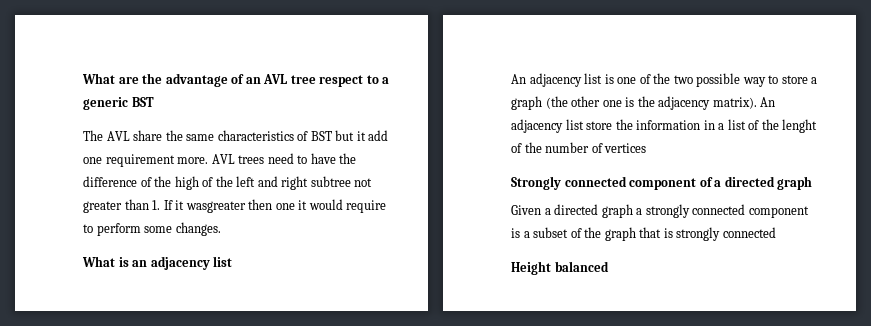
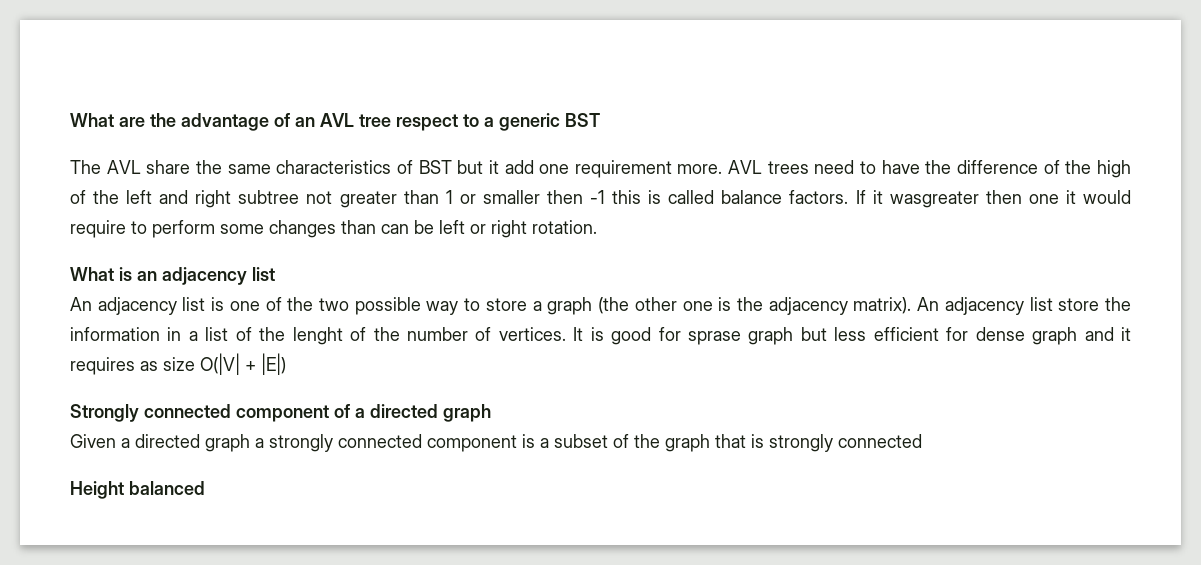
- AVL trees need to have the difference of the high of the left and right subtree not greater than 1. If it wasgreater then one it would require to perform some changes.
+ AVL trees need to have the difference of the high of the left and right subtree not greater than 1 or smaller then -1 this is called balance factors. If it wasgreater then one it would require to perform some changes than can be left or right rotation.
- An adjacency list store the information in a list of the lenght of the number of vertices
+ An adjacency list store the information in a list of the lenght of the number of vertices. It is good for sprase graph but less efficient for dense graph and it requires as size O(|V| + |E|)

